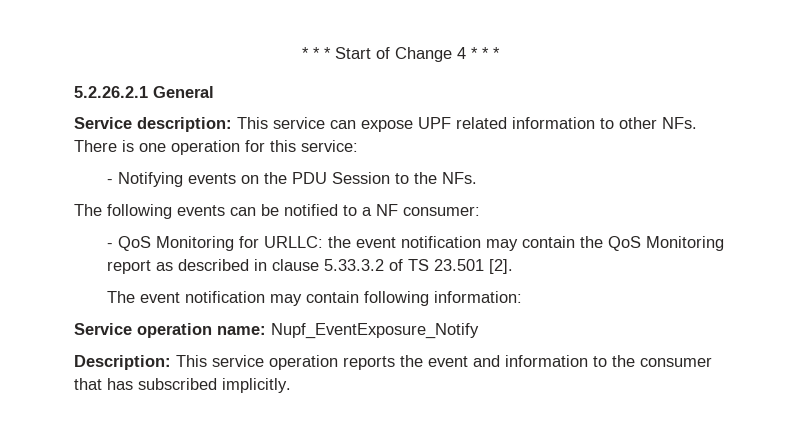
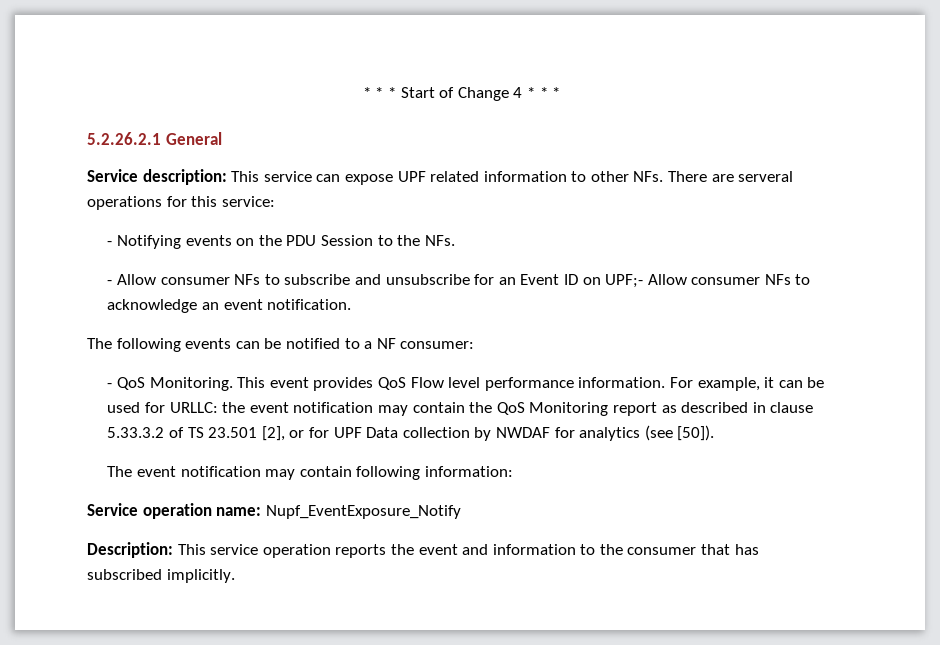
- Service description: This service can expose UPF related information to other NFs. There is one operation for this service:
+ Service description: This service can expose UPF related information to other NFs. There are serveral operations for this service:
+ - Allow consumer NFs to subscribe and unsubscribe for an Event ID on UPF;- Allow consumer NFs to acknowledge an event notification.
- - QoS Monitoring for URLLC: the event notification may contain the QoS Monitoring report as described in clause 5.33.3.2 of TS 23.501 [2].
+ - QoS Monitoring. This event provides QoS Flow level performance information. For example, it can be used for URLLC: the event notification may contain the QoS Monitoring report as described in clause 5.33.3.2 of TS 23.501 [2], or for UPF Data collection by NWDAF for analytics (see [50]).

